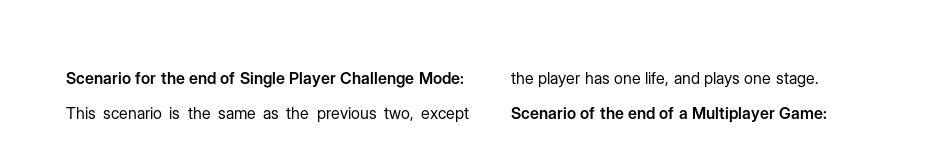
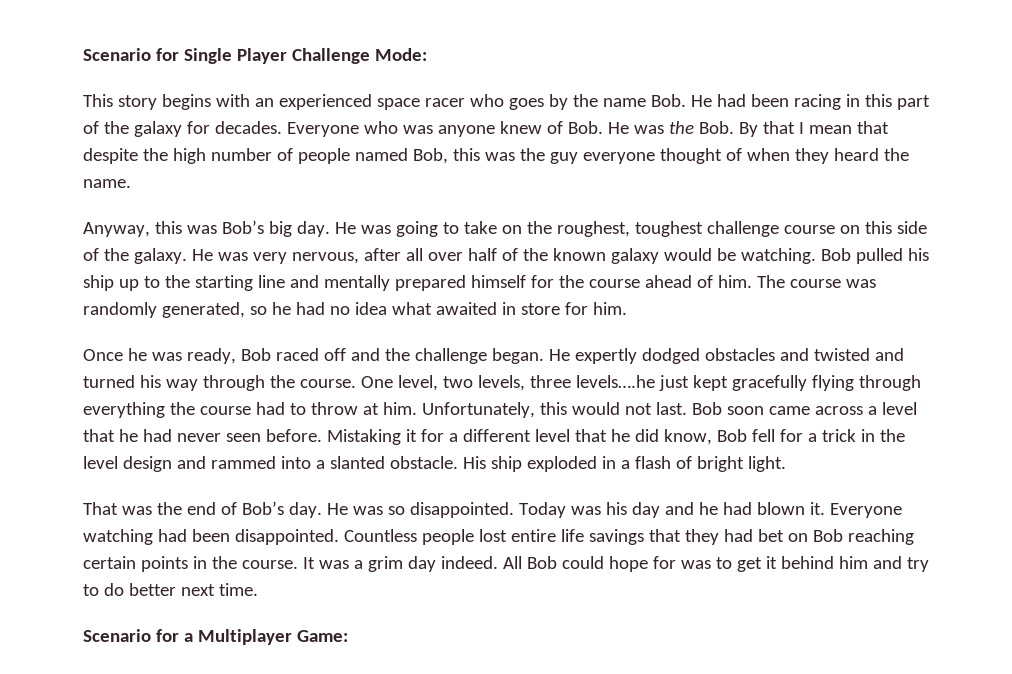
- Scenario for the end of Single Player Challenge Mode:
+ Scenario for Single Player Challenge Mode:
- This scenario is the same as the previous two, except the player has one life, and plays one stage.
- Scenario of the end of a Multiplayer Game:
+ This story begins with an experienced space racer who goes by the name Bob. He had been racing in this part of the galaxy for decades. Everyone who was anyone knew of Bob. He was the Bob. By that I mean that despite the high number of people named Bob, this was the guy everyone thought of when they heard the name.
+ Anyway, this was Bob’s big day. He was going to take on the roughest, toughest challenge course on this side of the galaxy. He was very nervous, after all over half of the known galaxy would be watching. Bob pulled his ship up to the starting line and mentally prepared himself for the course ahead of him. The course was randomly generated, so he had no idea what awaited in store for him.
+ Once he was ready, Bob raced off and the challenge began. He expertly dodged obstacles and twisted and turned his way through the course. One level, two levels, three levels….he just kept gracefully flying through everything the course had to throw at him. Unfortunately, this would not last. Bob soon came across a level that he had never seen before. Mistaking it for a different level that he did know, Bob fell for a trick in the level design and rammed into a slanted obstacle. His ship exploded in a flash of bright light.
+ That was the end of Bob’s day. He was so disappointed. Today was his day and he had blown it. Everyone watching had been disappointed. Countless people lost entire life savings that they had bet on Bob reaching certain points in the course. It was a grim day indeed. All Bob could hope for was to get it behind him and try to do better next time.
+ Scenario for a Multiplayer Game:

